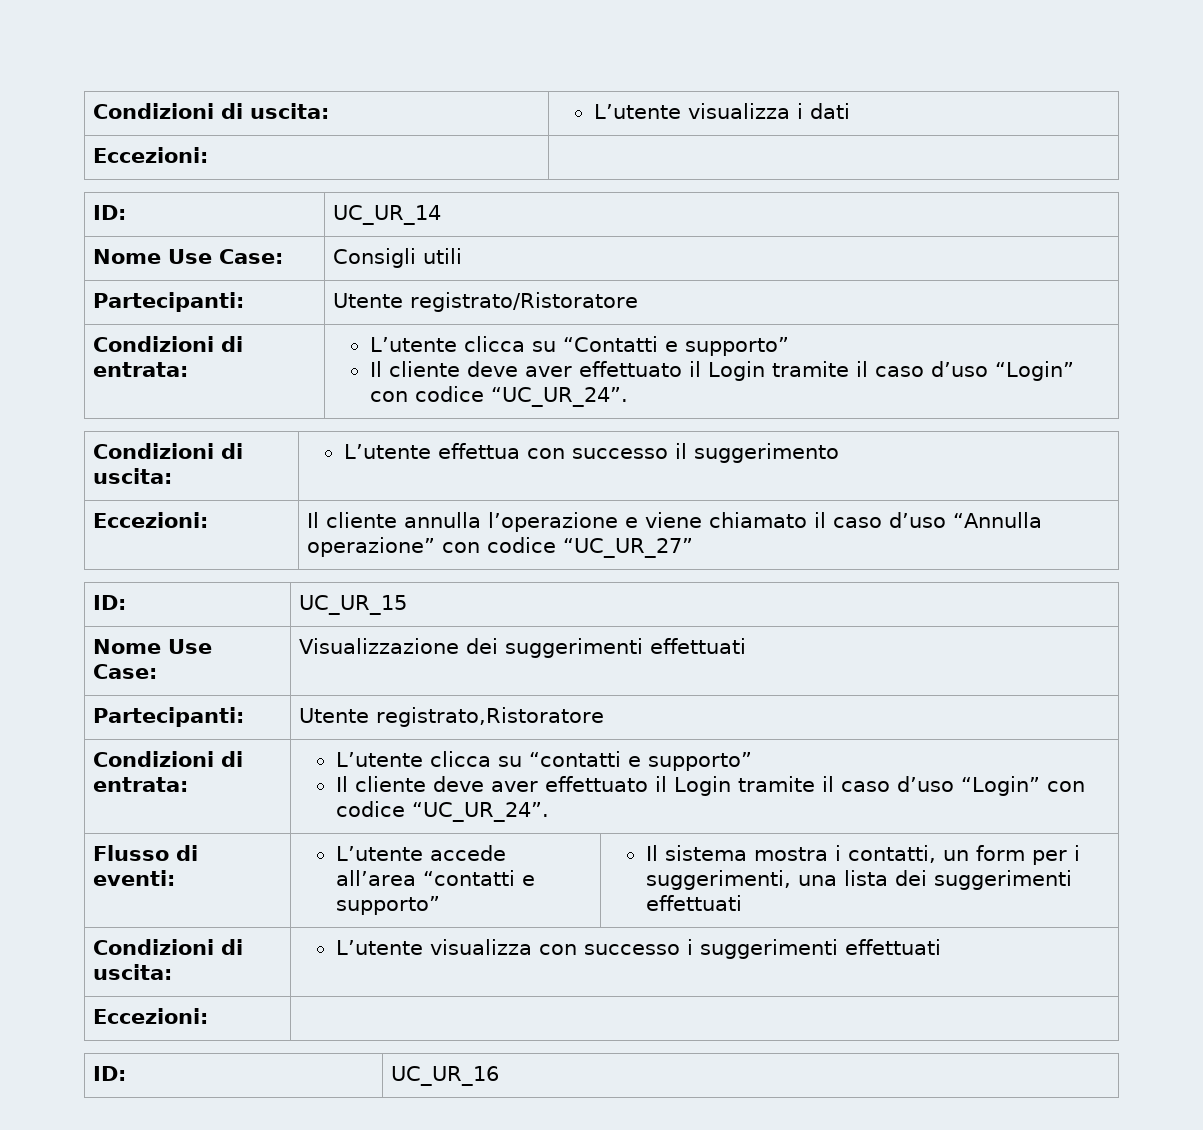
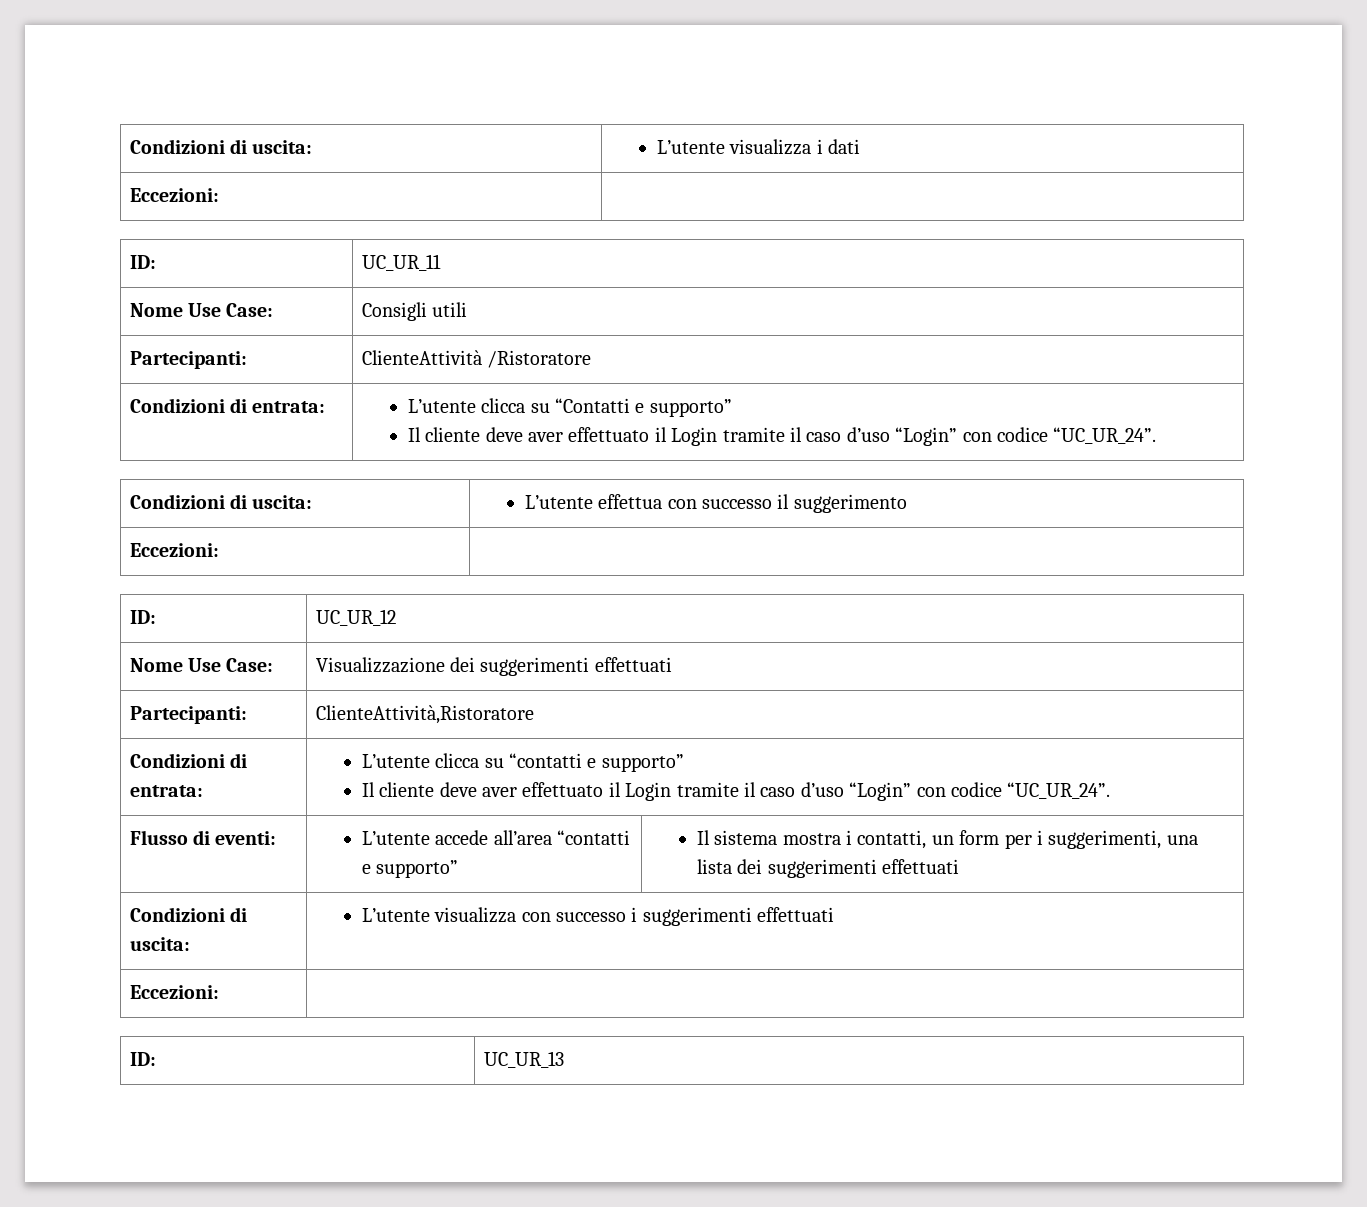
- ID: | UC_UR_14
+ ID: | UC_UR_11
- Partecipanti: | Utente registrato/Ristoratore
+ Partecipanti: | ClienteAttività /Ristoratore
  Condizioni di uscita: | L’utente effettua con successo il suggerimento
- Eccezioni: | Il cliente annulla l’operazione e viene chiamato il caso d’uso “Annulla operazione” con codice “UC_UR_27”
- ID: | UC_UR_15
+ Eccezioni: |
+ ID: | UC_UR_12
- Partecipanti: | Utente registrato,Ristoratore
+ Partecipanti: | ClienteAttività,Ristoratore
- ID: | UC_UR_16
+ ID: | UC_UR_13

